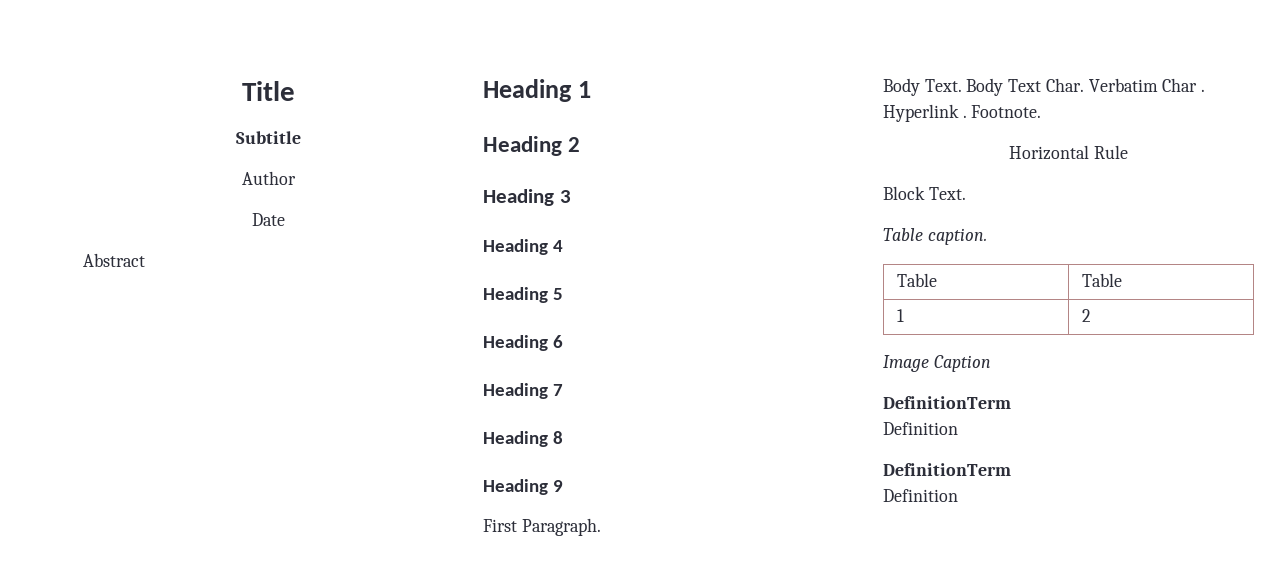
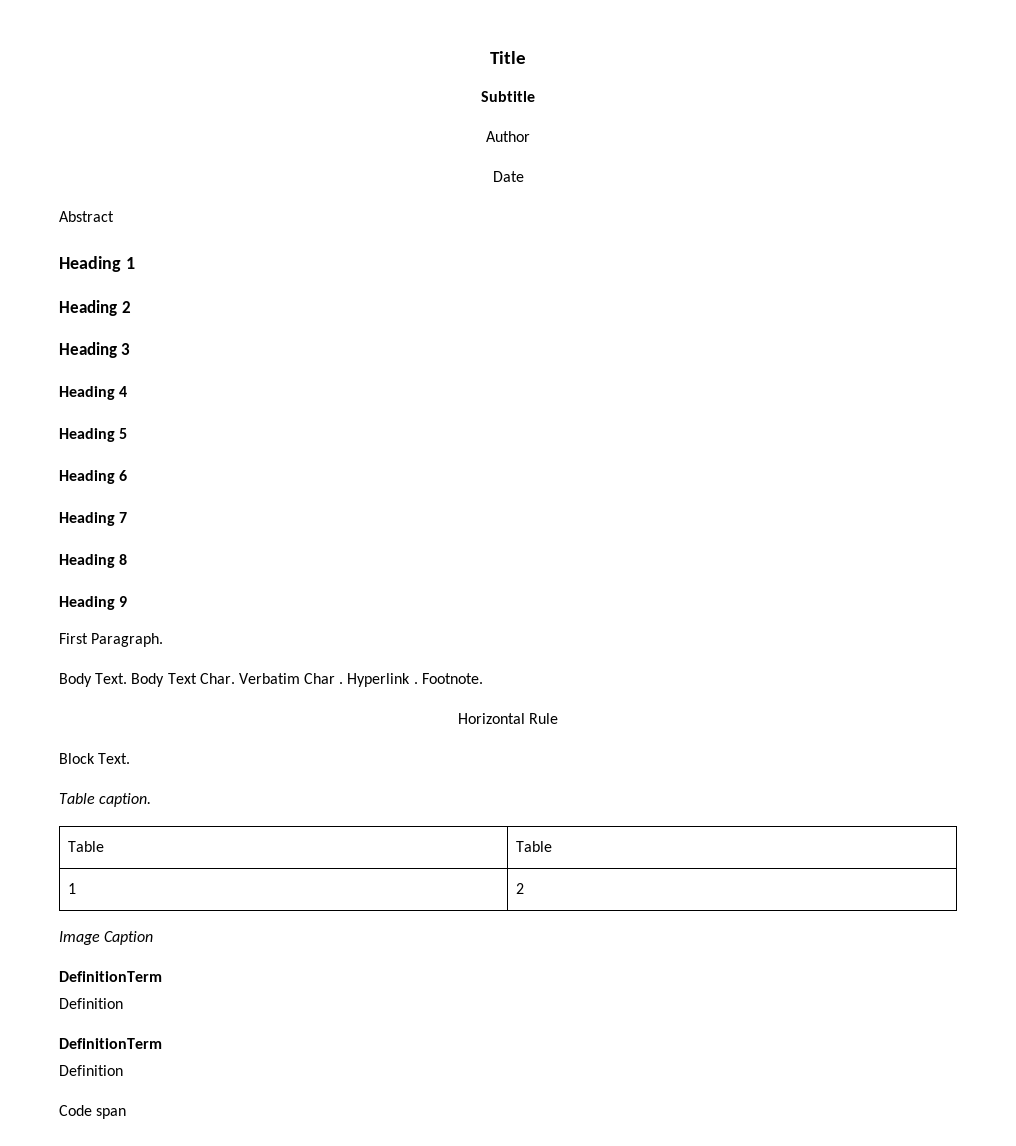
+ Code span

